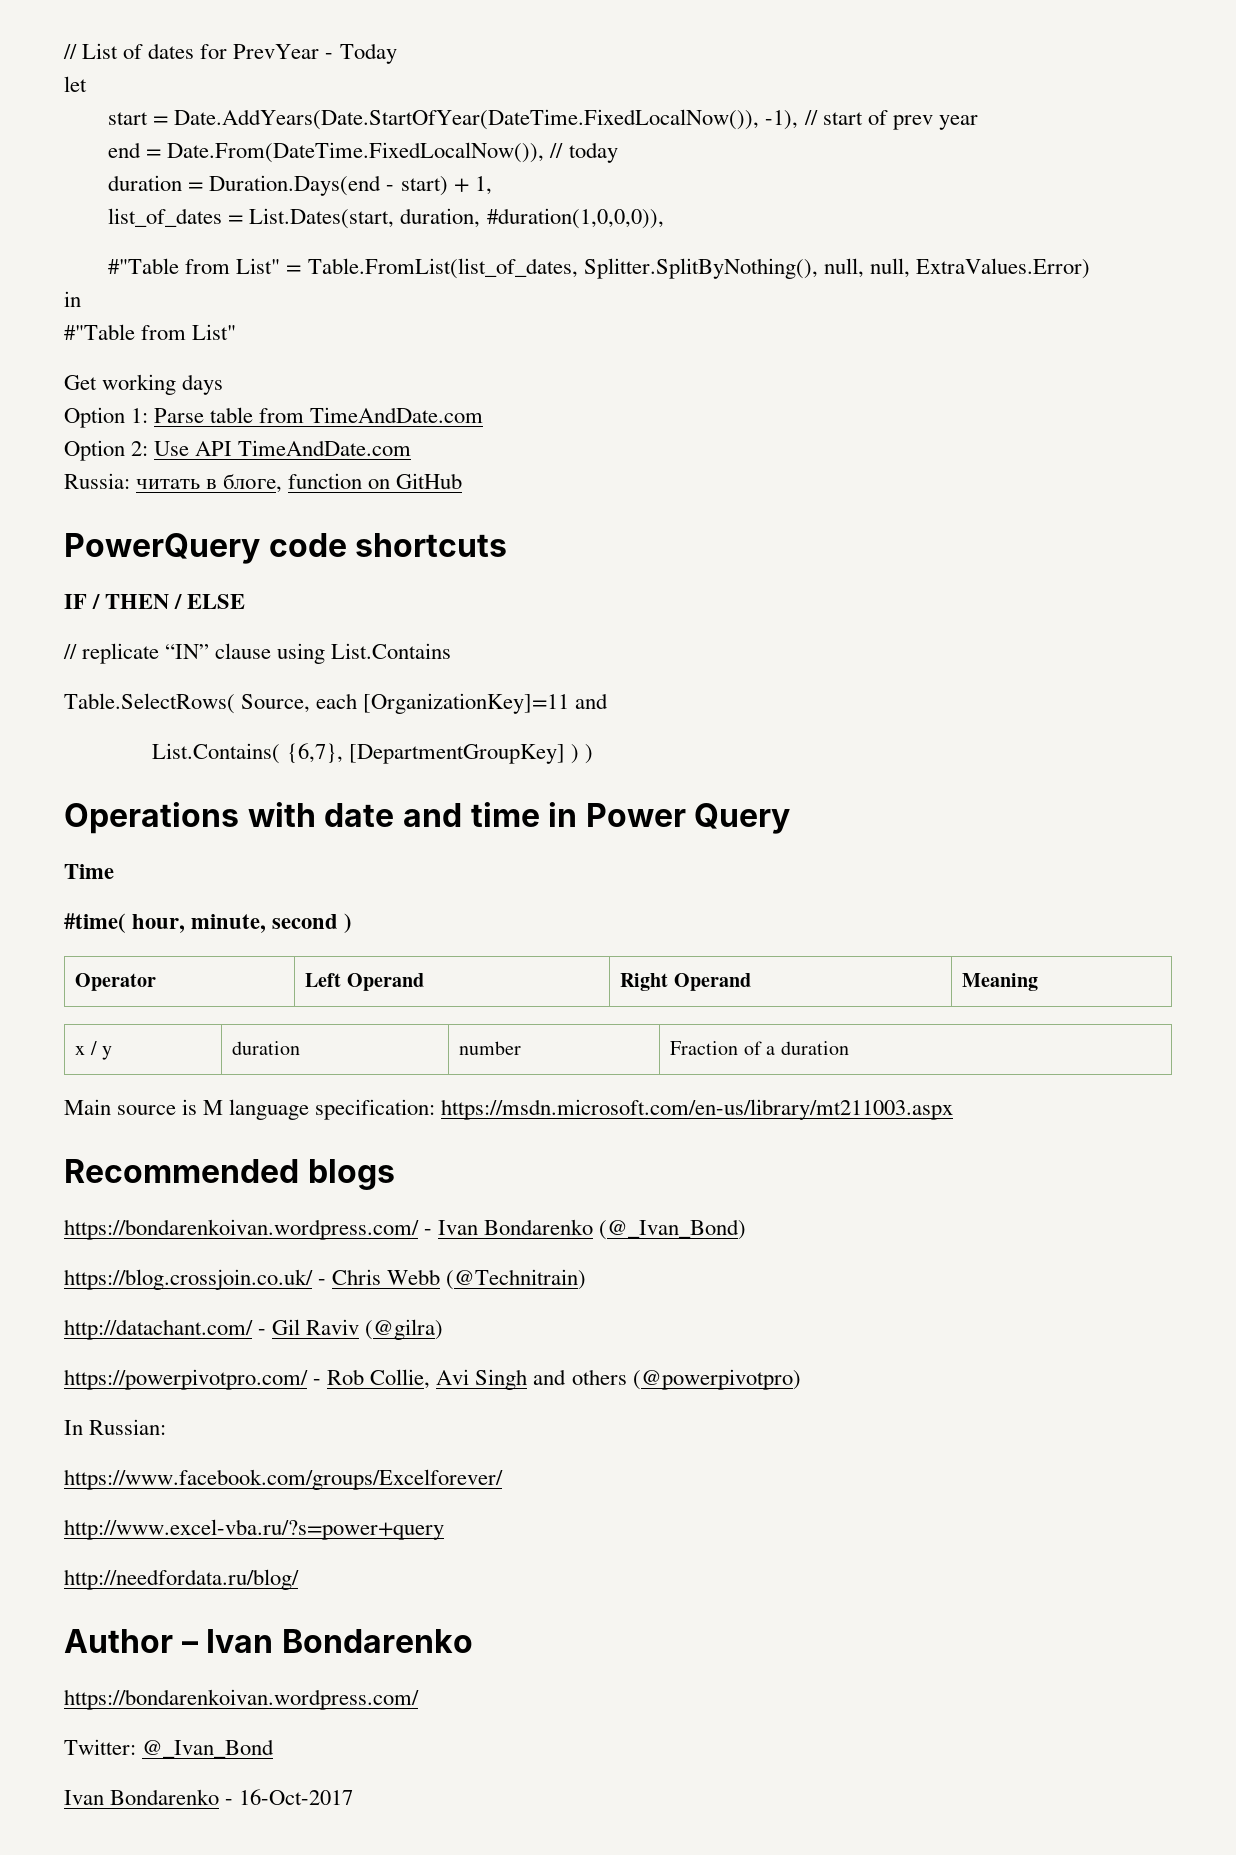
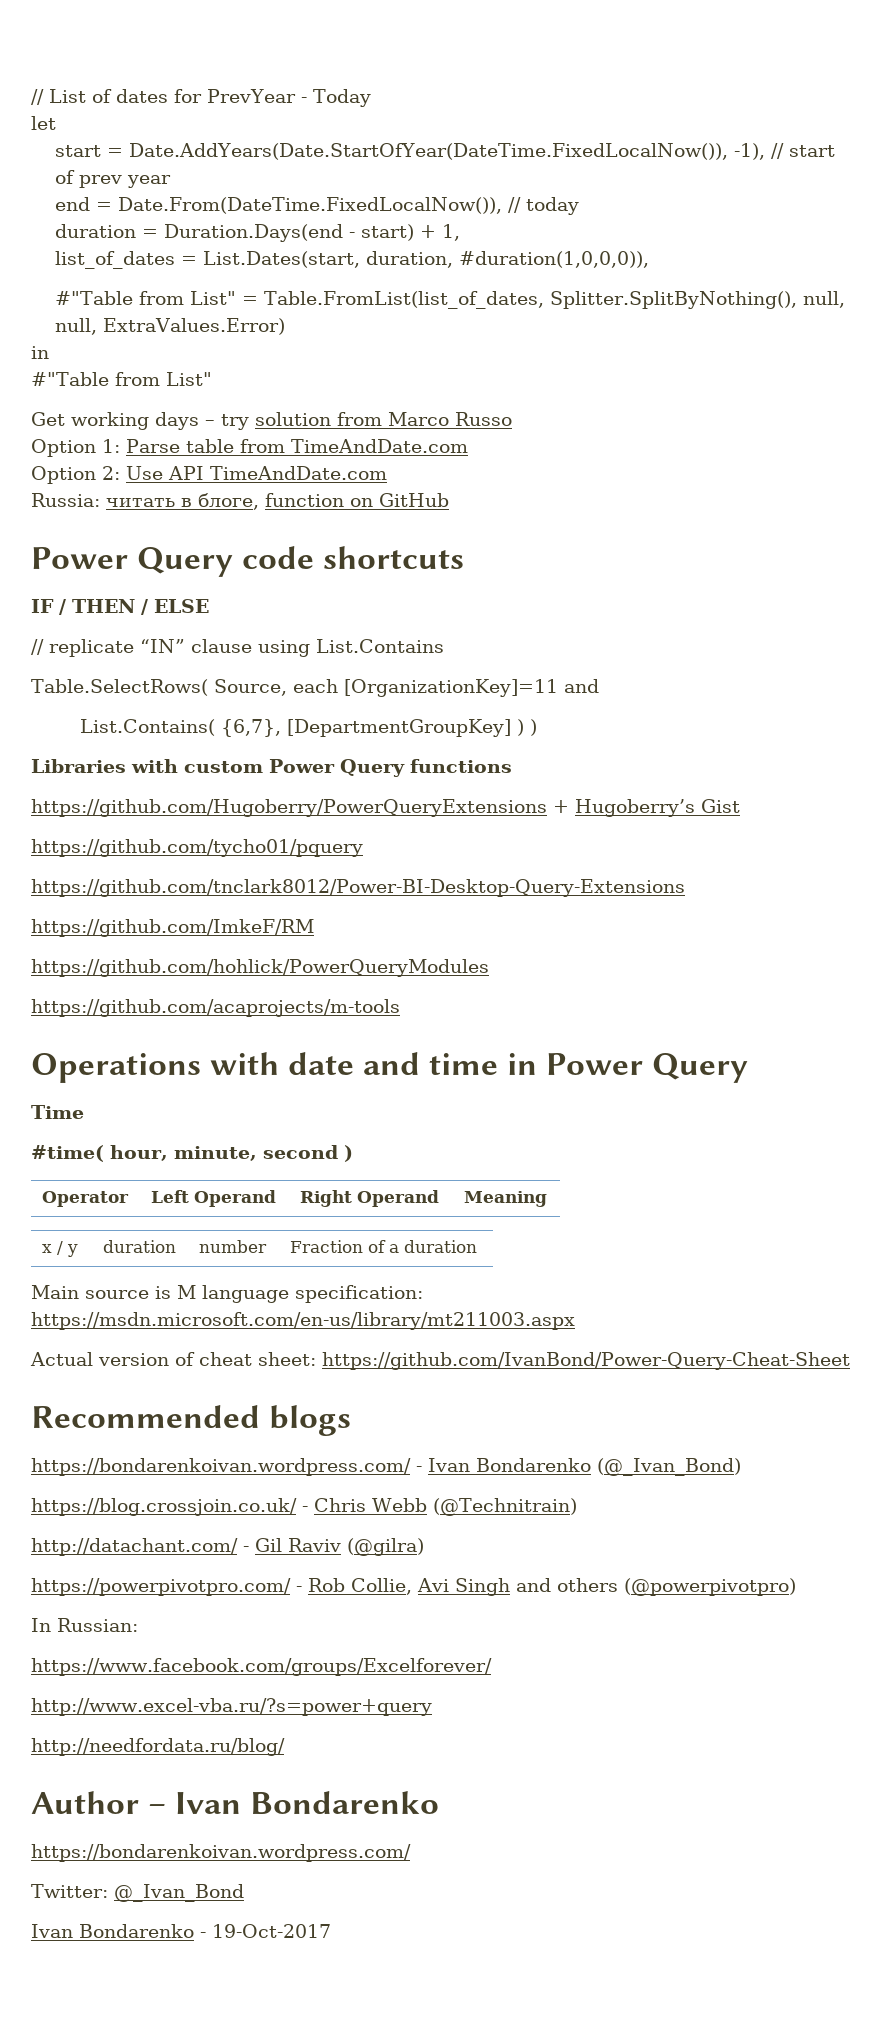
- Get working days
+ Get working days – try solution from Marco Russo
- PowerQuery code shortcuts
+ Power Query code shortcuts
+ Libraries with custom Power Query functions
+ https://github.com/Hugoberry/PowerQueryExtensions + Hugoberry’s Gist
+ https://github.com/tycho01/pquery
+ https://github.com/tnclark8012/Power-BI-Desktop-Query-Extensions
+ https://github.com/ImkeF/RM
+ https://github.com/hohlick/PowerQueryModules
+ https://github.com/acaprojects/m-tools
+ Actual version of cheat sheet: https://github.com/IvanBond/Power-Query-Cheat-Sheet
- Ivan Bondarenko - 16-Oct-2017
+ Ivan Bondarenko - 19-Oct-2017

